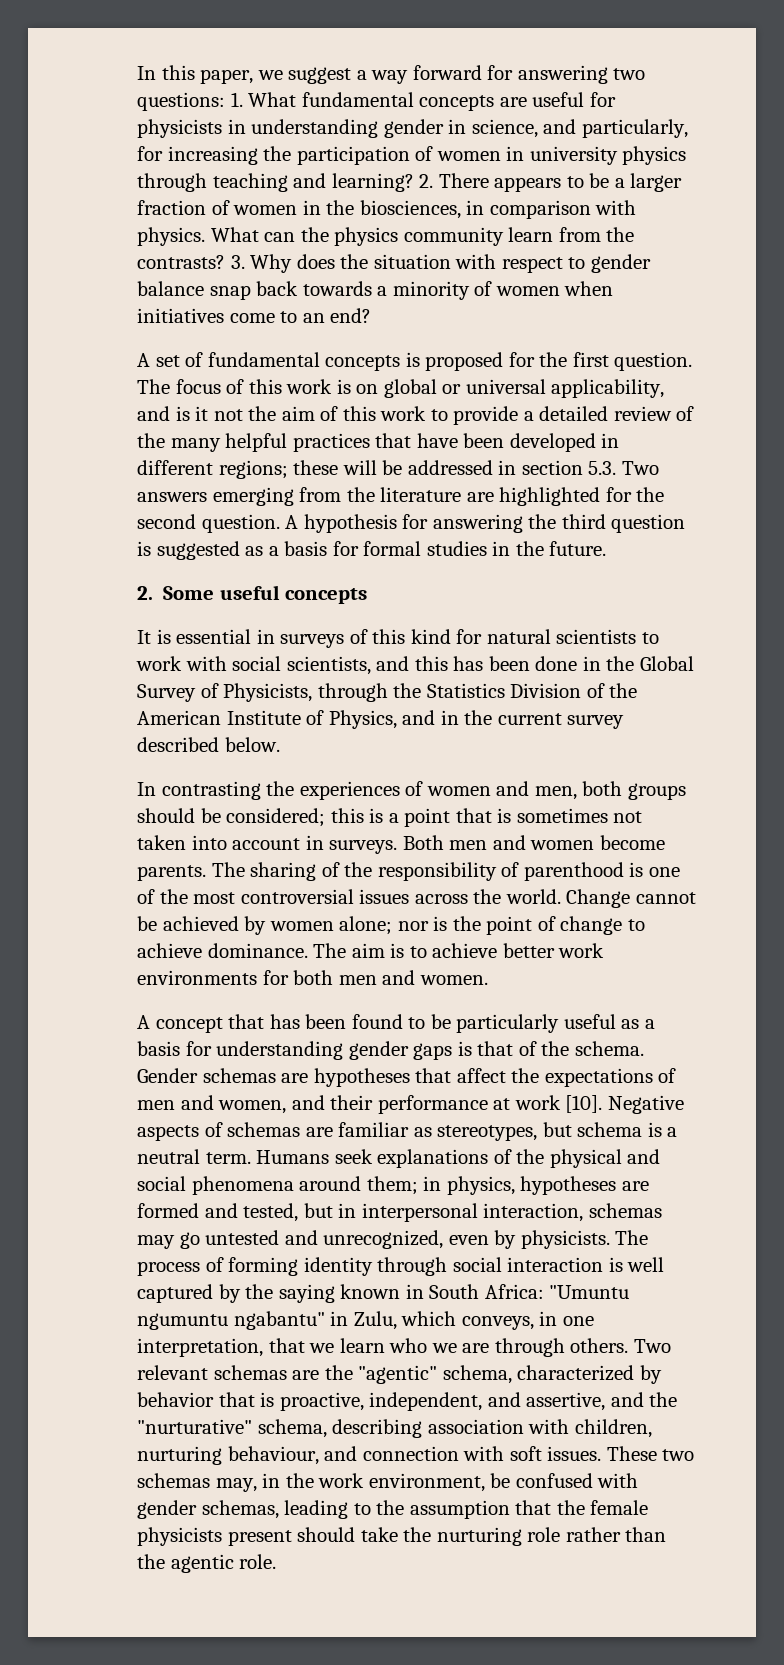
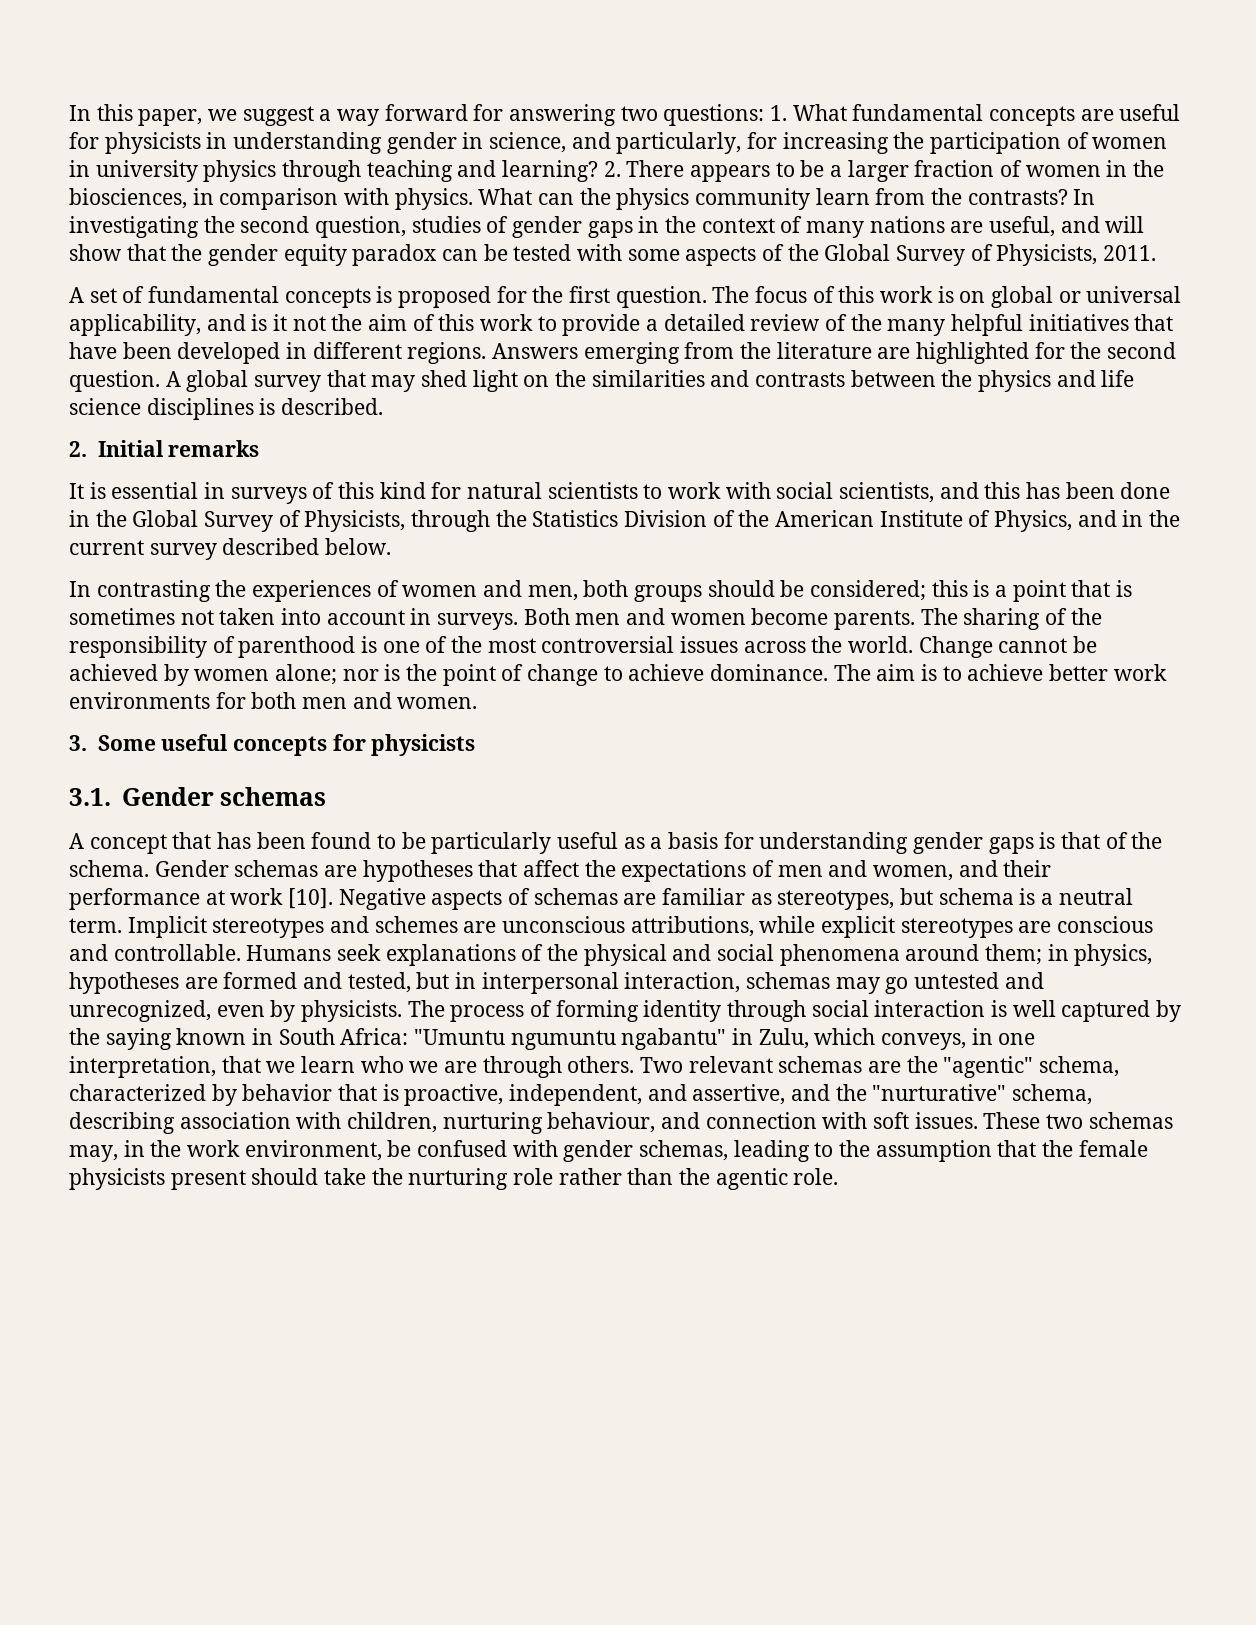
- 3. Why does the situation with respect to gender balance snap back towards a minority of women when initiatives come to an end?
+ In investigating the second question, studies of gender gaps in the context of many nations are useful, and will show that the gender equity paradox can be tested with some aspects of the Global Survey of Physicists, 2011.
- The focus of this work is on global or universal applicability, and is it not the aim of this work to provide a detailed review of the many helpful practices that have been developed in different regions; these will be addressed in section 5.3. Two answers emerging from the literature are highlighted for the second question.
+ The focus of this work is on global or universal applicability, and is it not the aim of this work to provide a detailed review of the many helpful initiatives that have been developed in different regions. Answers emerging from the literature are highlighted for the second question.
- A hypothesis for answering the third question is suggested as a basis for formal studies in the future.
- 2. Some useful concepts
+ A global survey that may shed light on the similarities and contrasts between the physics and life science disciplines is described.
+ 2. Initial remarks
+ 3. Some useful concepts for physicists
+ 3.1. Gender schemas
+ Implicit stereotypes and schemes are unconscious attributions, while explicit stereotypes are conscious and controllable.

